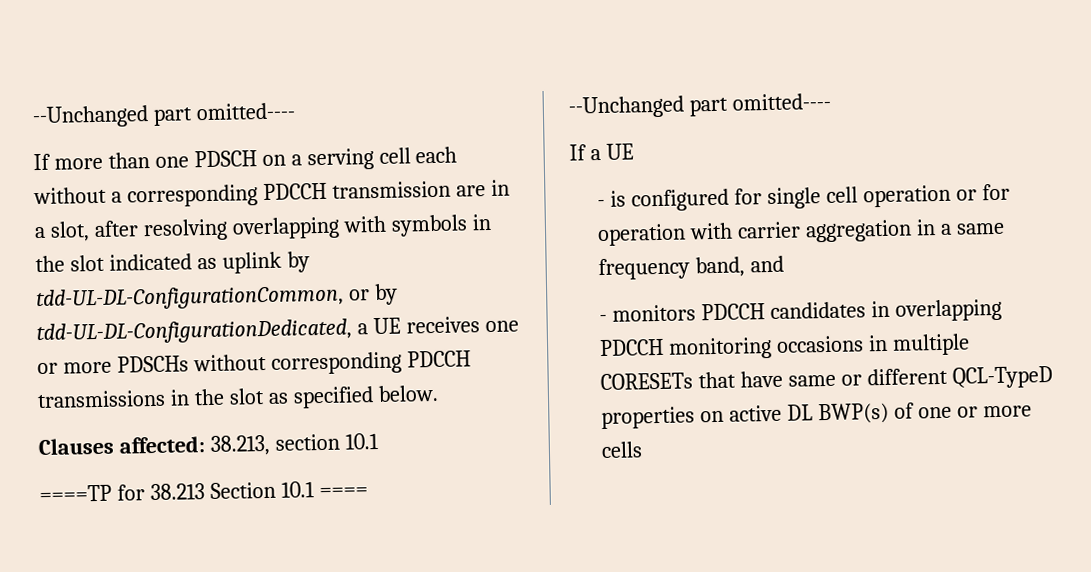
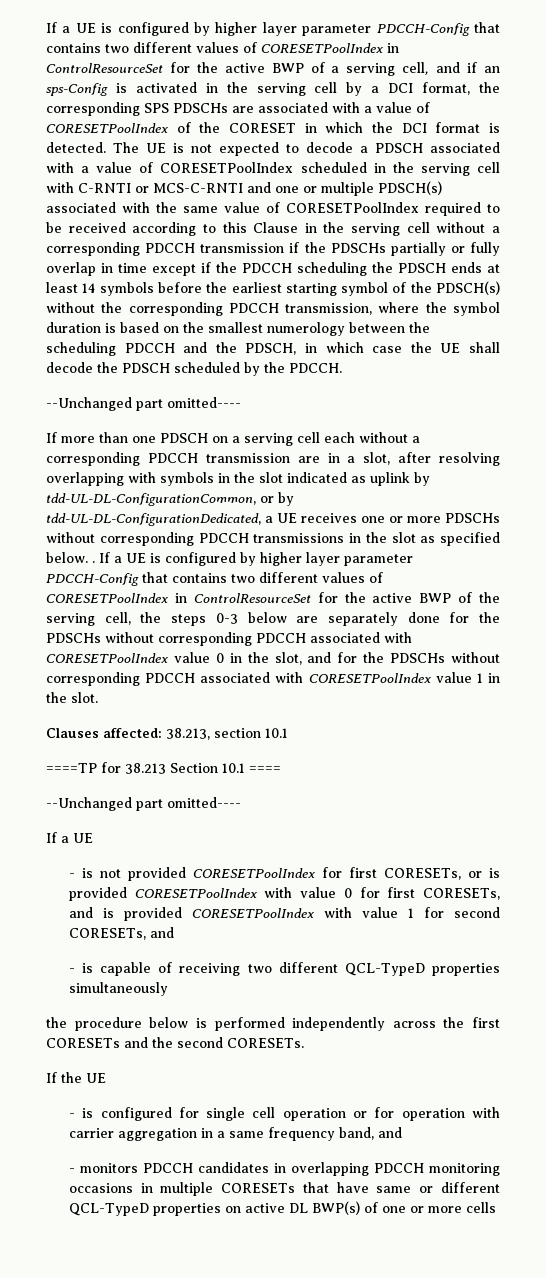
+ If a UE is configured by higher layer parameter PDCCH-Config that contains two different values of CORESETPoolIndex in ControlResourceSet for the active BWP of a serving cell, and if an sps-Config is activated in the serving cell by a DCI format, the corresponding SPS PDSCHs are associated with a value of CORESETPoolIndex of the CORESET in which the DCI format is detected. The UE is not expected to decode a PDSCH associated with a value of CORESETPoolIndex scheduled in the serving cell with C-RNTI or MCS-C-RNTI and one or multiple PDSCH(s) associated with the same value of CORESETPoolIndex required to be received according to this Clause in the serving cell without a corresponding PDCCH transmission if the PDSCHs partially or fully overlap in time except if the PDCCH scheduling the PDSCH ends at least 14 symbols before the earliest starting symbol of the PDSCH(s) without the corresponding PDCCH transmission, where the symbol duration is based on the smallest numerology between the scheduling PDCCH and the PDSCH, in which case the UE shall decode the PDSCH scheduled by the PDCCH.
- If more than one PDSCH on a serving cell each without a corresponding PDCCH transmission are in a slot, after resolving overlapping with symbols in the slot indicated as uplink by tdd-UL-DL-ConfigurationCommon, or by tdd-UL-DL-ConfigurationDedicated, a UE receives one or more PDSCHs without corresponding PDCCH transmissions in the slot as specified below.
+ If more than one PDSCH on a serving cell each without a corresponding PDCCH transmission are in a slot, after resolving overlapping with symbols in the slot indicated as uplink by tdd-UL-DL-ConfigurationCommon, or by tdd-UL-DL-ConfigurationDedicated, a UE receives one or more PDSCHs without corresponding PDCCH transmissions in the slot as specified below. . If a UE is configured by higher layer parameter PDCCH-Config that contains two different values of CORESETPoolIndex in ControlResourceSet for the active BWP of the serving cell, the steps 0-3 below are separately done for the PDSCHs without corresponding PDCCH associated with CORESETPoolIndex value 0 in the slot, and for the PDSCHs without corresponding PDCCH associated with CORESETPoolIndex value 1 in the slot.
+ - is not provided CORESETPoolIndex for first CORESETs, or is provided CORESETPoolIndex with value 0 for first CORESETs, and is provided CORESETPoolIndex with value 1 for second CORESETs, and
+ - is capable of receiving two different QCL-TypeD properties simultaneously
+ the procedure below is performed independently across the first CORESETs and the second CORESETs.
+ If the UE

